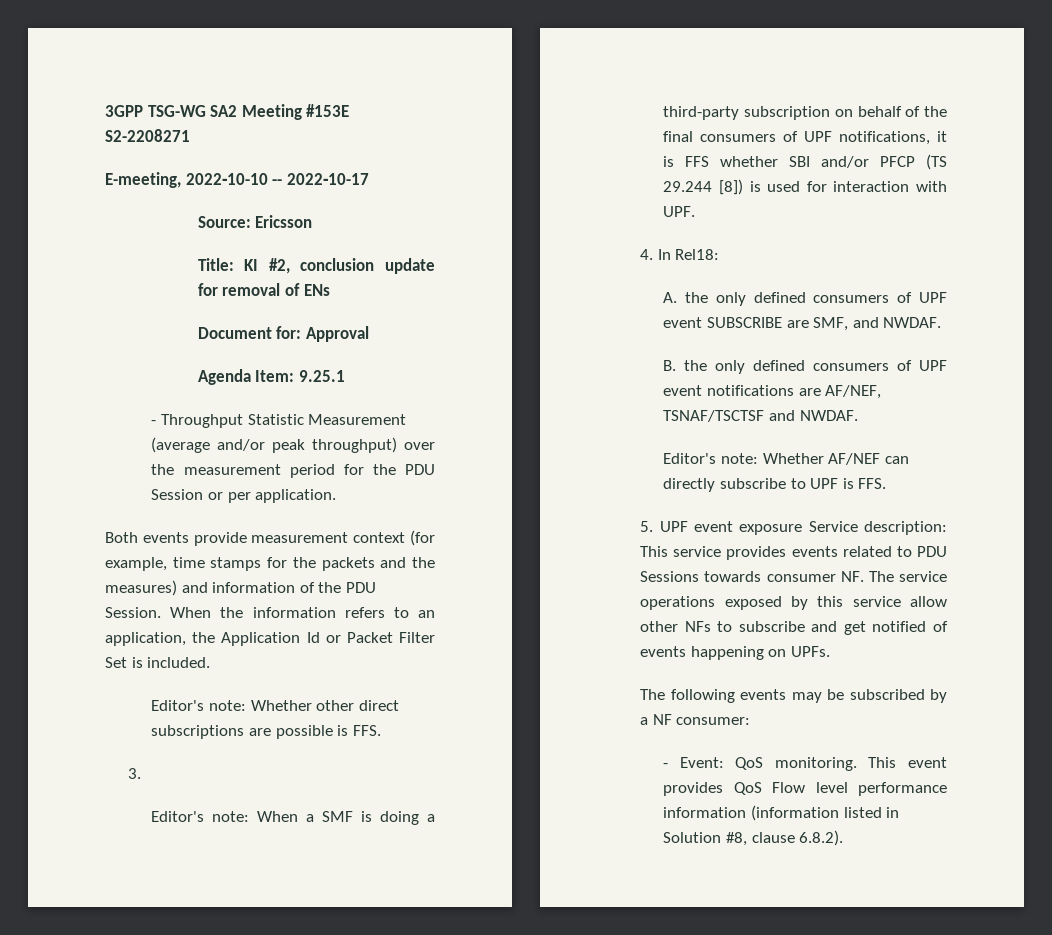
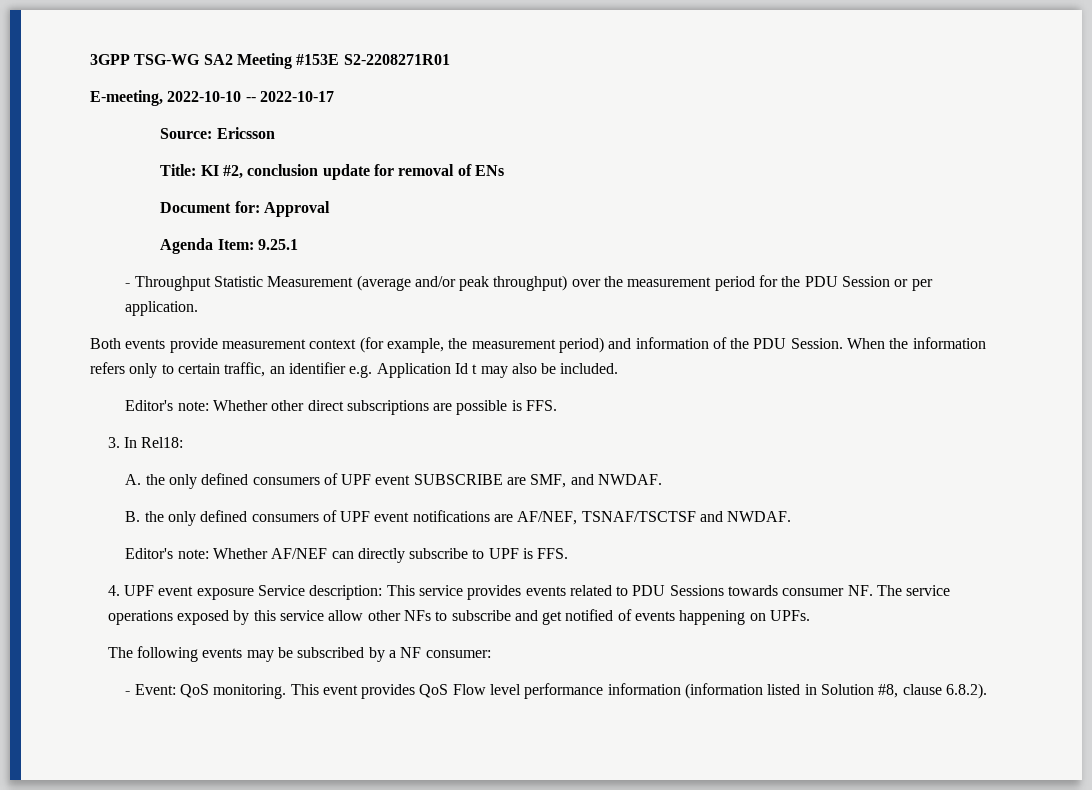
- 3GPP TSG-WG SA2 Meeting #153E S2-2208271
+ 3GPP TSG-WG SA2 Meeting #153E S2-2208271R01
- Both events provide measurement context (for example, time stamps for the packets and the measures) and information of the PDU Session.
+ Both events provide measurement context (for example, the measurement period) and information of the PDU Session.
- When the information refers to an application, the Application Id or Packet Filter Set is included.
+ When the information refers only to certain traffic, an identifier e.g. Application Id t may also be included.
- 3.
- Editor's note: When a SMF is doing a third-party subscription on behalf of the final consumers of UPF notifications, it is FFS whether SBI and/or PFCP (TS 29.244 [8]) is used for interaction with UPF.
- 4. In Rel18:
+ 3. In Rel18:
- 5. UPF event exposure Service description: This service provides events related to PDU Sessions towards consumer NF. The service operations exposed by this service allow other NFs to subscribe and get notified of events happening on UPFs.
+ 4. UPF event exposure Service description: This service provides events related to PDU Sessions towards consumer NF. The service operations exposed by this service allow other NFs to subscribe and get notified of events happening on UPFs.

